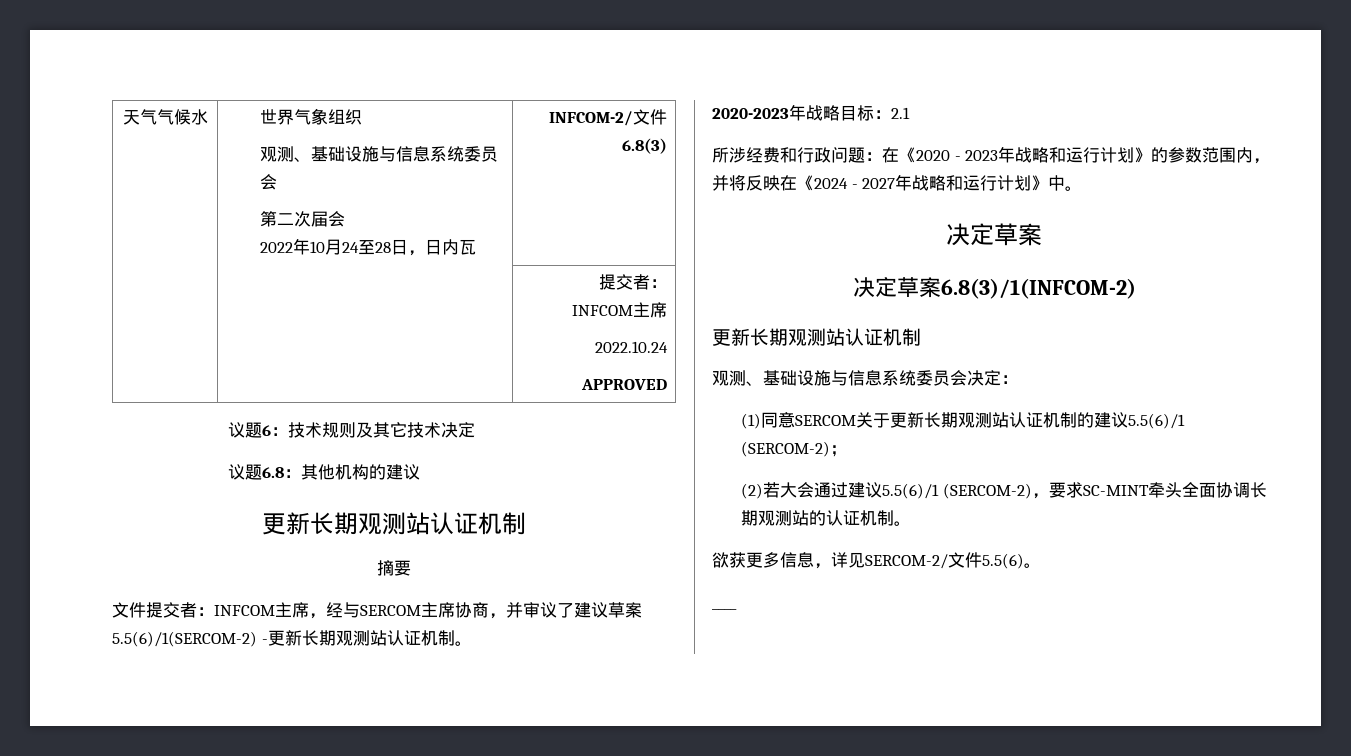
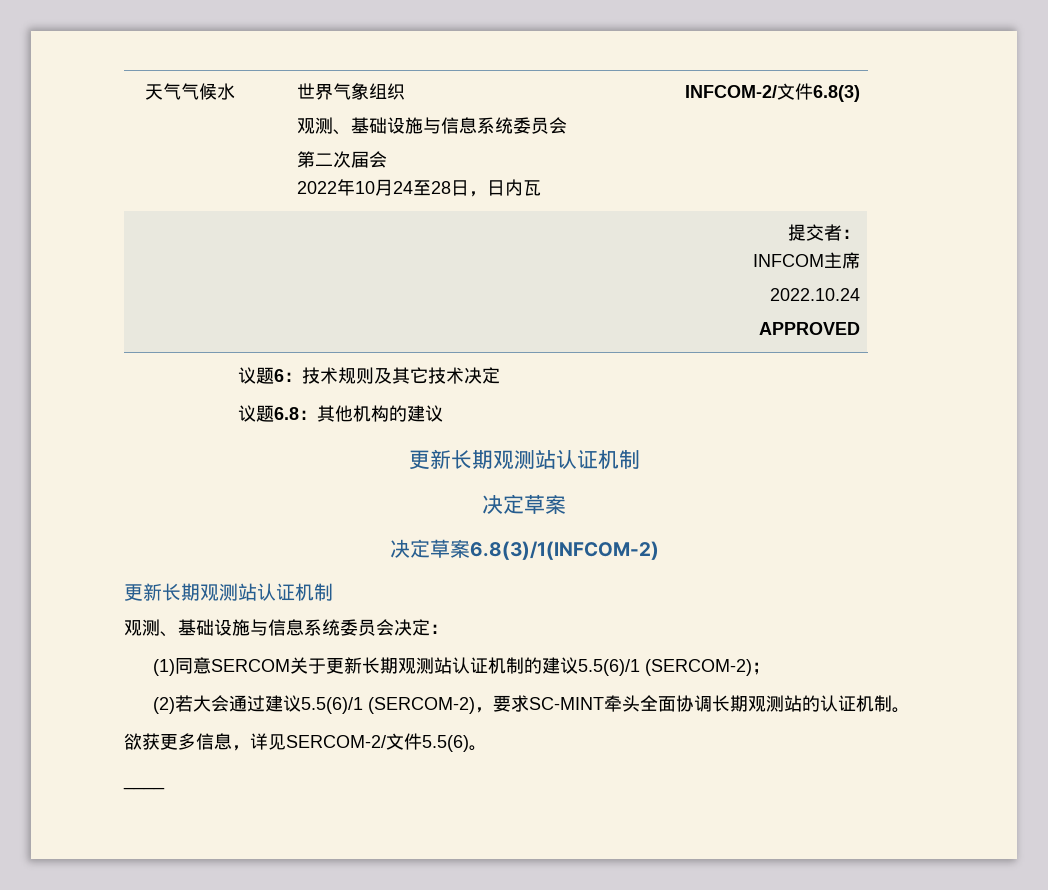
- 摘要
- 文件提交者：INFCOM主席，经与SERCOM主席协商，并审议了建议草案5.5(6)/1(SERCOM-2) -更新长期观测站认证机制。
- 2020-2023年战略目标：2.1
- 所涉经费和行政问题：在《2020 - 2023年战略和运行计划》的参数范围内，并将反映在《2024 - 2027年战略和运行计划》中。

